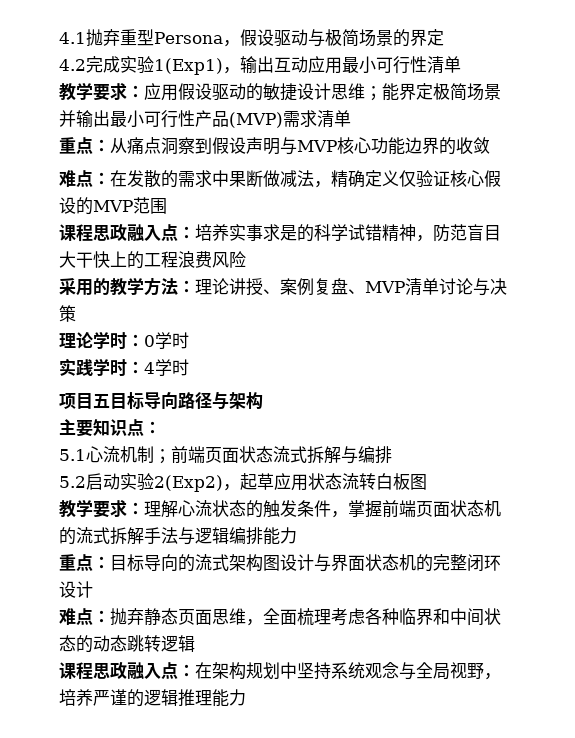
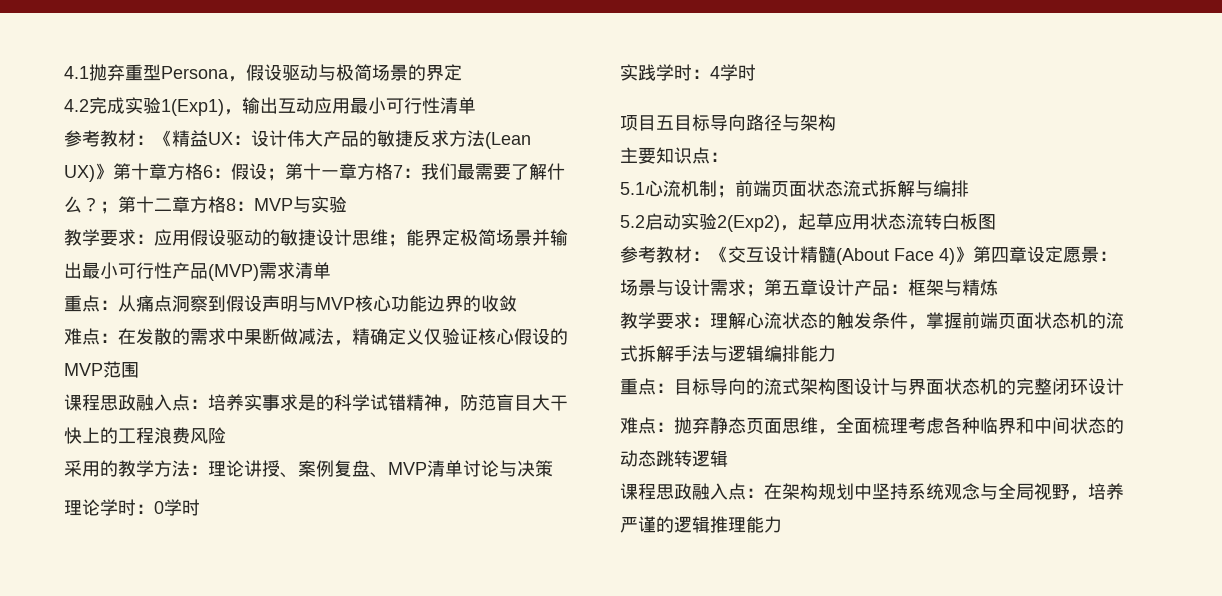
+ 参考教材：《精益UX：设计伟大产品的敏捷反求方法(Lean UX)》第十章方格6：假设；第十一章方格7：我们最需要了解什么？；第十二章方格8：MVP与实验
+ 参考教材：《交互设计精髓(About Face 4)》第四章设定愿景：场景与设计需求；第五章设计产品：框架与精炼

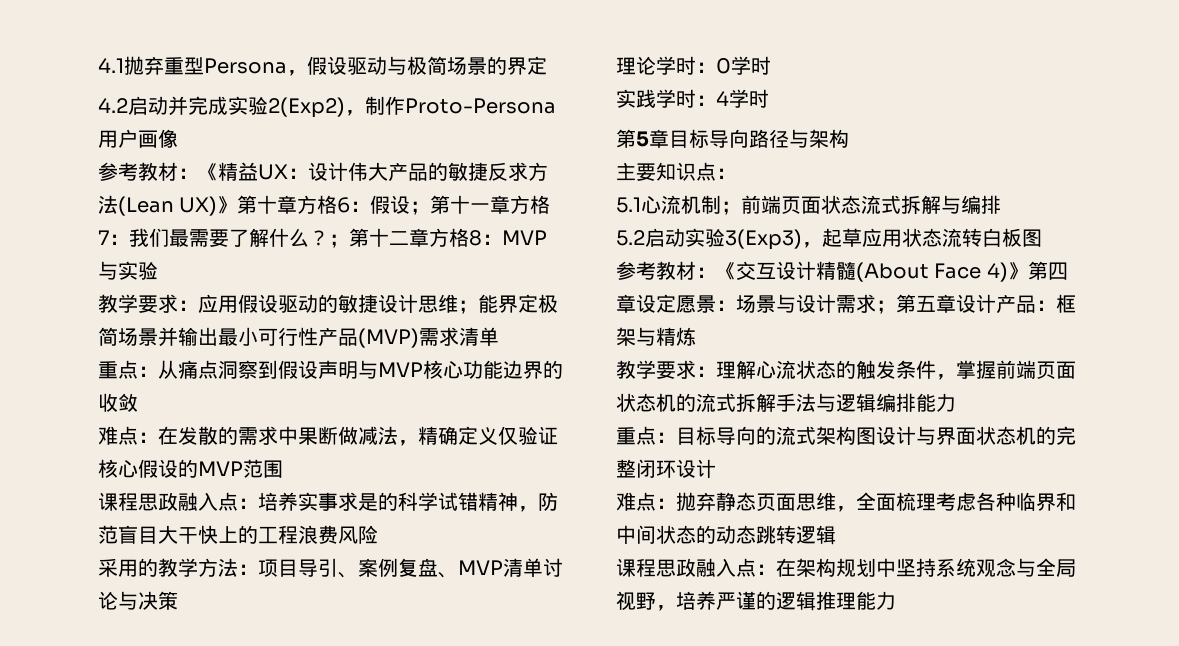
- 4.2完成实验1(Exp1)，输出互动应用最小可行性清单
+ 4.2启动并完成实验2(Exp2)，制作Proto-Persona用户画像
- 采用的教学方法：理论讲授、案例复盘、MVP清单讨论与决策
+ 采用的教学方法：项目导引、案例复盘、MVP清单讨论与决策
- 项目五目标导向路径与架构
+ 第5章目标导向路径与架构
- 5.2启动实验2(Exp2)，起草应用状态流转白板图
+ 5.2启动实验3(Exp3)，起草应用状态流转白板图

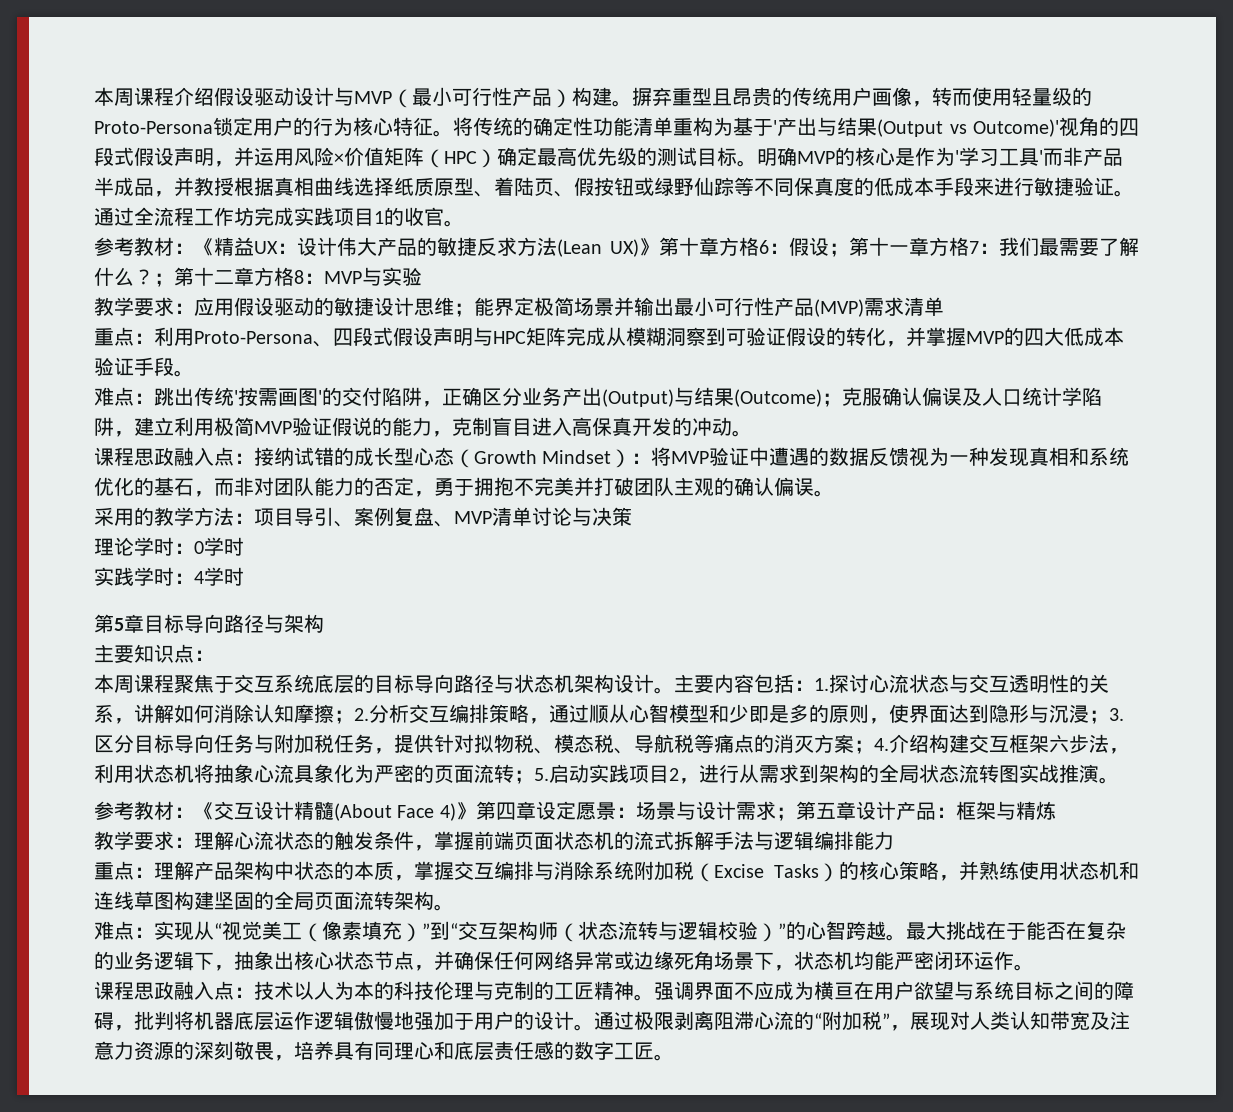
- 4.1抛弃重型Persona，假设驱动与极简场景的界定
- 4.2启动并完成实验2(Exp2)，制作Proto-Persona用户画像
+ 本周课程介绍假设驱动设计与MVP（最小可行性产品）构建。摒弃重型且昂贵的传统用户画像，转而使用轻量级的Proto-Persona锁定用户的行为核心特征。将传统的确定性功能清单重构为基于'产出与结果(Output vs Outcome)'视角的四段式假设声明，并运用风险×价值矩阵（HPC）确定最高优先级的测试目标。明确MVP的核心是作为'学习工具'而非产品半成品，并教授根据真相曲线选择纸质原型、着陆页、假按钮或绿野仙踪等不同保真度的低成本手段来进行敏捷验证。通过全流程工作坊完成实践项目1的收官。
- 重点：从痛点洞察到假设声明与MVP核心功能边界的收敛
- 难点：在发散的需求中果断做减法，精确定义仅验证核心假设的MVP范围
- 课程思政融入点：培养实事求是的科学试错精神，防范盲目大干快上的工程浪费风险
+ 重点：利用Proto-Persona、四段式假设声明与HPC矩阵完成从模糊洞察到可验证假设的转化，并掌握MVP的四大低成本验证手段。
+ 难点：跳出传统'按需画图'的交付陷阱，正确区分业务产出(Output)与结果(Outcome)；克服确认偏误及人口统计学陷阱，建立利用极简MVP验证假说的能力，克制盲目进入高保真开发的冲动。
+ 课程思政融入点：接纳试错的成长型心态（Growth Mindset）：将MVP验证中遭遇的数据反馈视为一种发现真相和系统优化的基石，而非对团队能力的否定，勇于拥抱不完美并打破团队主观的确认偏误。
- 5.1心流机制；前端页面状态流式拆解与编排
- 5.2启动实验3(Exp3)，起草应用状态流转白板图
+ 本周课程聚焦于交互系统底层的目标导向路径与状态机架构设计。主要内容包括：1.探讨心流状态与交互透明性的关系，讲解如何消除认知摩擦；2.分析交互编排策略，通过顺从心智模型和少即是多的原则，使界面达到隐形与沉浸；3.区分目标导向任务与附加税任务，提供针对拟物税、模态税、导航税等痛点的消灭方案；4.介绍构建交互框架六步法，利用状态机将抽象心流具象化为严密的页面流转；5.启动实践项目2，进行从需求到架构的全局状态流转图实战推演。
- 重点：目标导向的流式架构图设计与界面状态机的完整闭环设计
- 难点：抛弃静态页面思维，全面梳理考虑各种临界和中间状态的动态跳转逻辑
- 课程思政融入点：在架构规划中坚持系统观念与全局视野，培养严谨的逻辑推理能力
+ 重点：理解产品架构中状态的本质，掌握交互编排与消除系统附加税（Excise Tasks）的核心策略，并熟练使用状态机和连线草图构建坚固的全局页面流转架构。
+ 难点：实现从“视觉美工（像素填充）”到“交互架构师（状态流转与逻辑校验）”的心智跨越。最大挑战在于能否在复杂的业务逻辑下，抽象出核心状态节点，并确保任何网络异常或边缘死角场景下，状态机均能严密闭环运作。
+ 课程思政融入点：技术以人为本的科技伦理与克制的工匠精神。强调界面不应成为横亘在用户欲望与系统目标之间的障碍，批判将机器底层运作逻辑傲慢地强加于用户的设计。通过极限剥离阻滞心流的“附加税”，展现对人类认知带宽及注意力资源的深刻敬畏，培养具有同理心和底层责任感的数字工匠。

